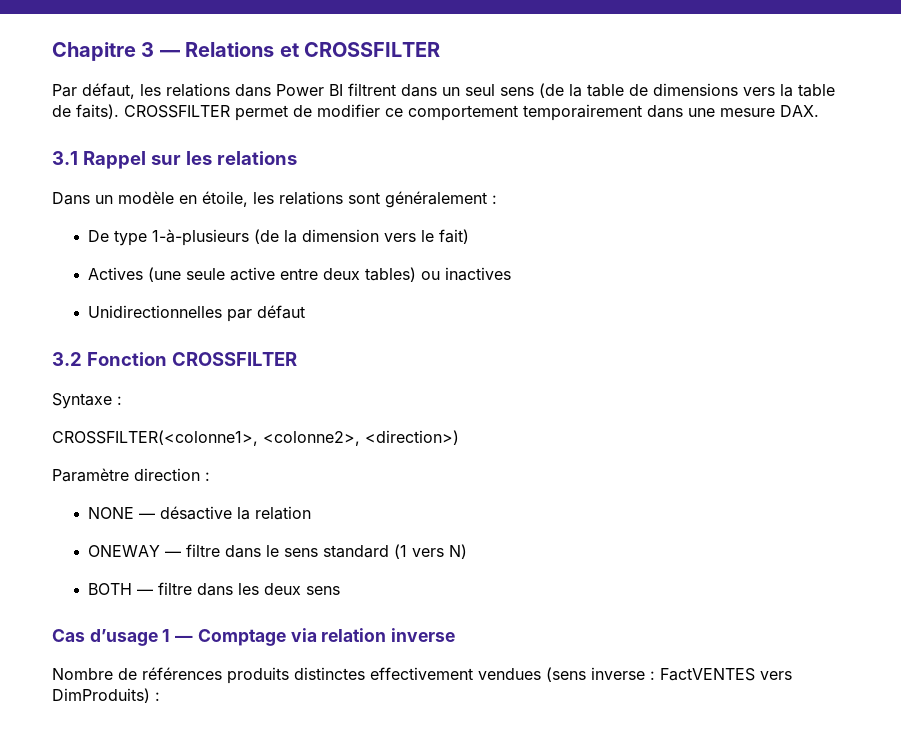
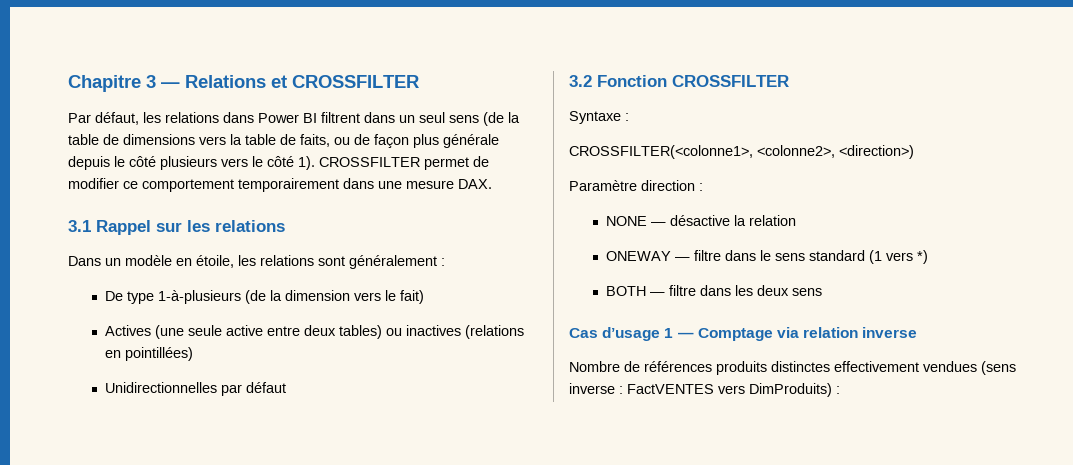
- Par défaut, les relations dans Power BI filtrent dans un seul sens (de la table de dimensions vers la table de faits).
+ Par défaut, les relations dans Power BI filtrent dans un seul sens (de la table de dimensions vers la table de faits, ou de façon plus générale depuis le côté plusieurs vers le côté 1).
- Actives (une seule active entre deux tables) ou inactives
+ Actives (une seule active entre deux tables) ou inactives (relations en pointillées)
- ONEWAY — filtre dans le sens standard (1 vers N)
+ ONEWAY — filtre dans le sens standard (1 vers *)

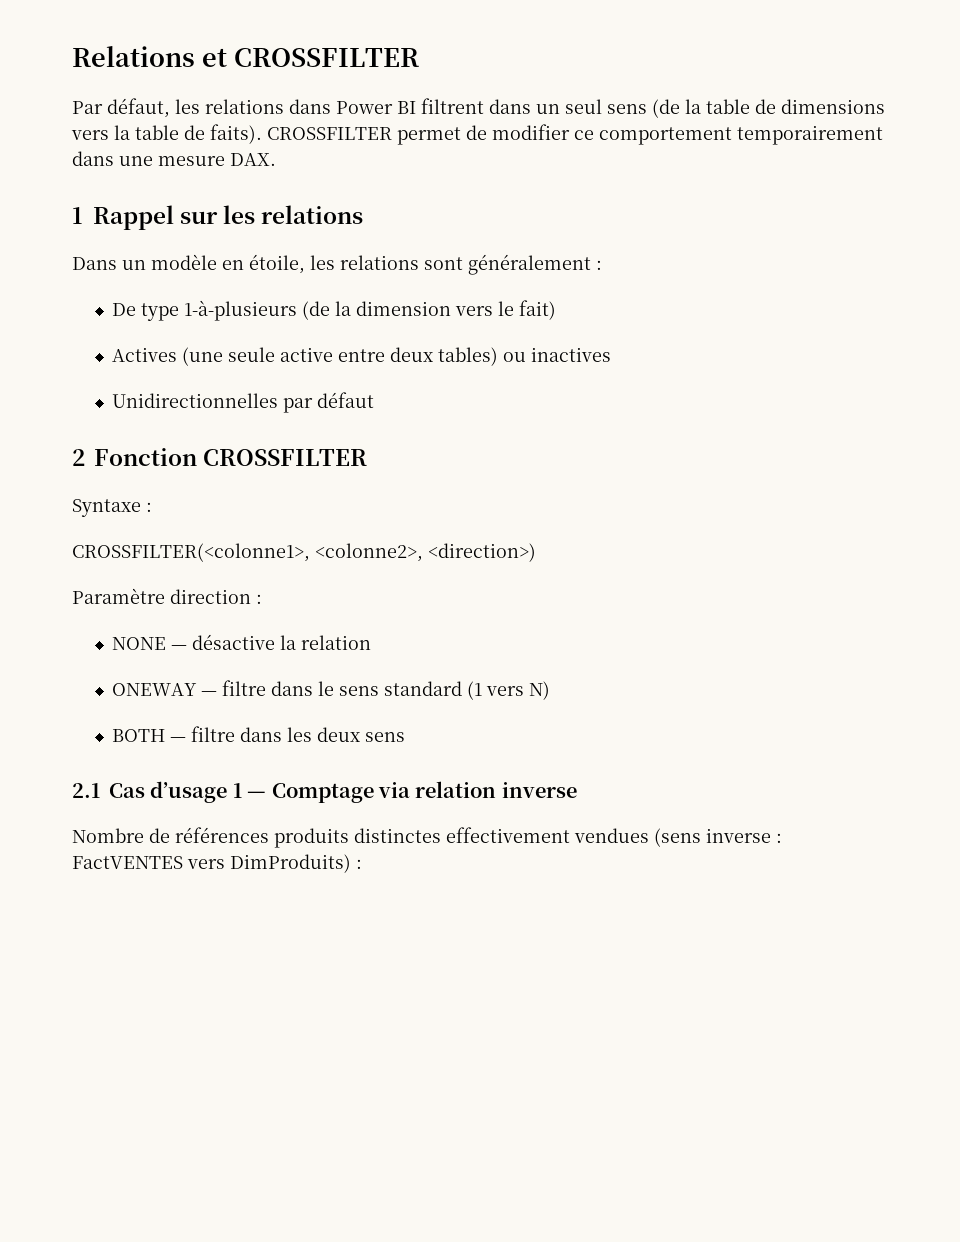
- Chapitre 3 — Relations et CROSSFILTER
+ Relations et CROSSFILTER
- Par défaut, les relations dans Power BI filtrent dans un seul sens (de la table de dimensions vers la table de faits, ou de façon plus générale depuis le côté plusieurs vers le côté 1).
+ Par défaut, les relations dans Power BI filtrent dans un seul sens (de la table de dimensions vers la table de faits).
- 3.1 Rappel sur les relations
+ 1 Rappel sur les relations
- Actives (une seule active entre deux tables) ou inactives (relations en pointillées)
+ Actives (une seule active entre deux tables) ou inactives
- 3.2 Fonction CROSSFILTER
+ 2 Fonction CROSSFILTER
- ONEWAY — filtre dans le sens standard (1 vers *)
+ ONEWAY — filtre dans le sens standard (1 vers N)
- Cas d’usage 1 — Comptage via relation inverse
+ 2.1 Cas d’usage 1 — Comptage via relation inverse

